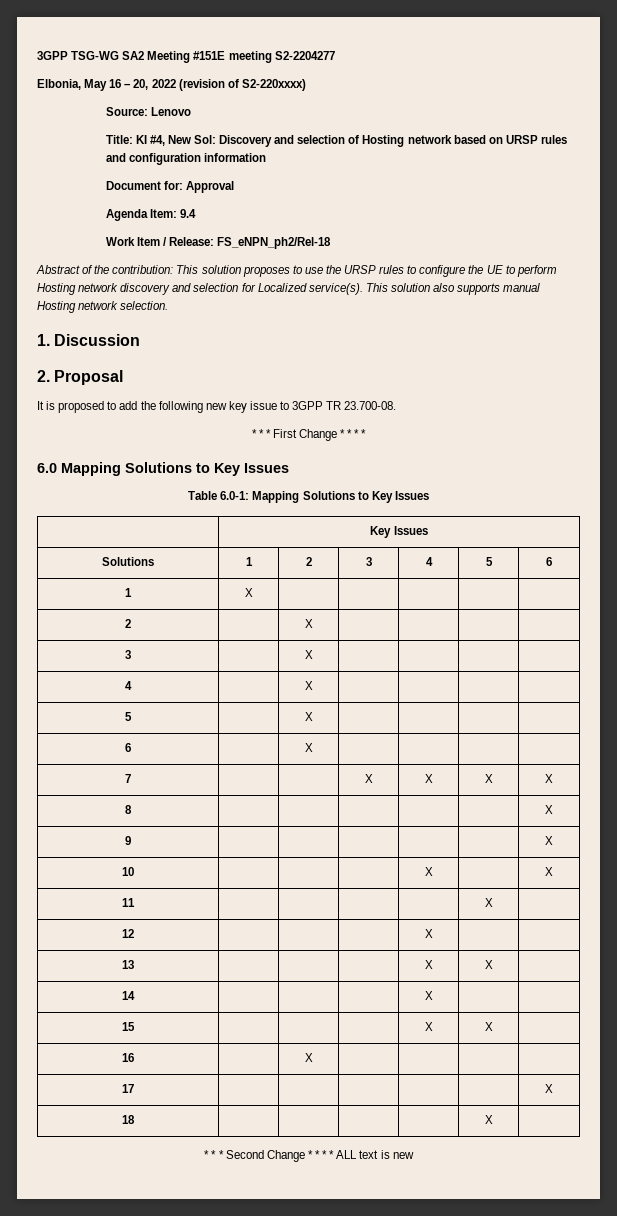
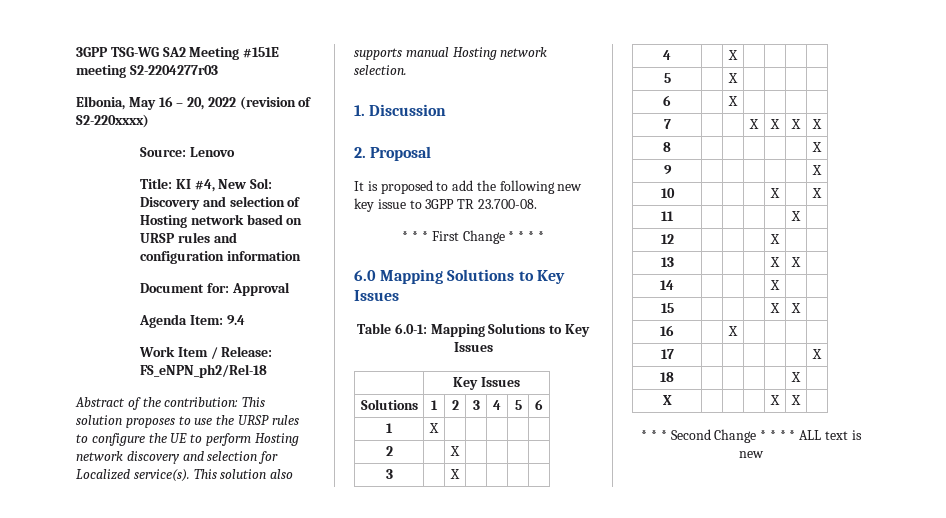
- 3GPP TSG-WG SA2 Meeting #151E meeting S2-2204277
+ 3GPP TSG-WG SA2 Meeting #151E meeting S2-2204277r03
+ X | | | | X | X |

